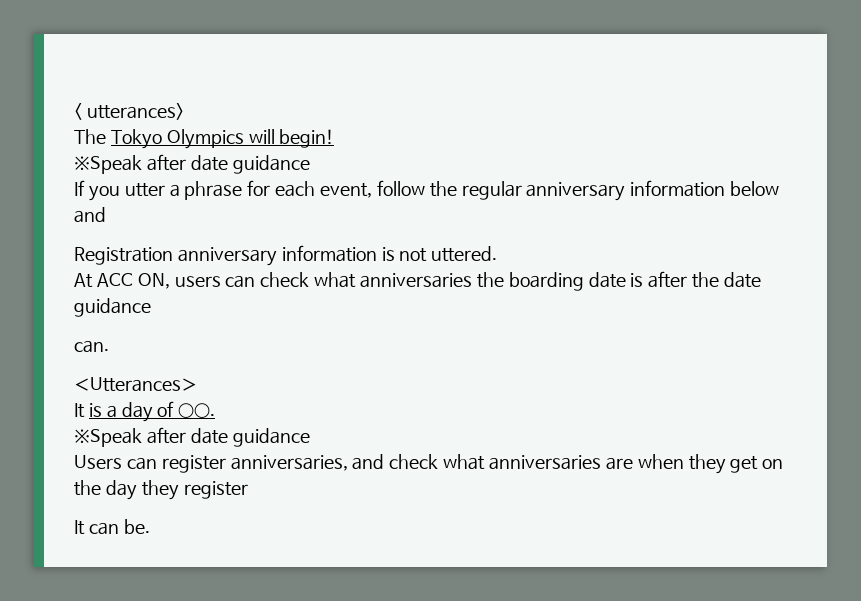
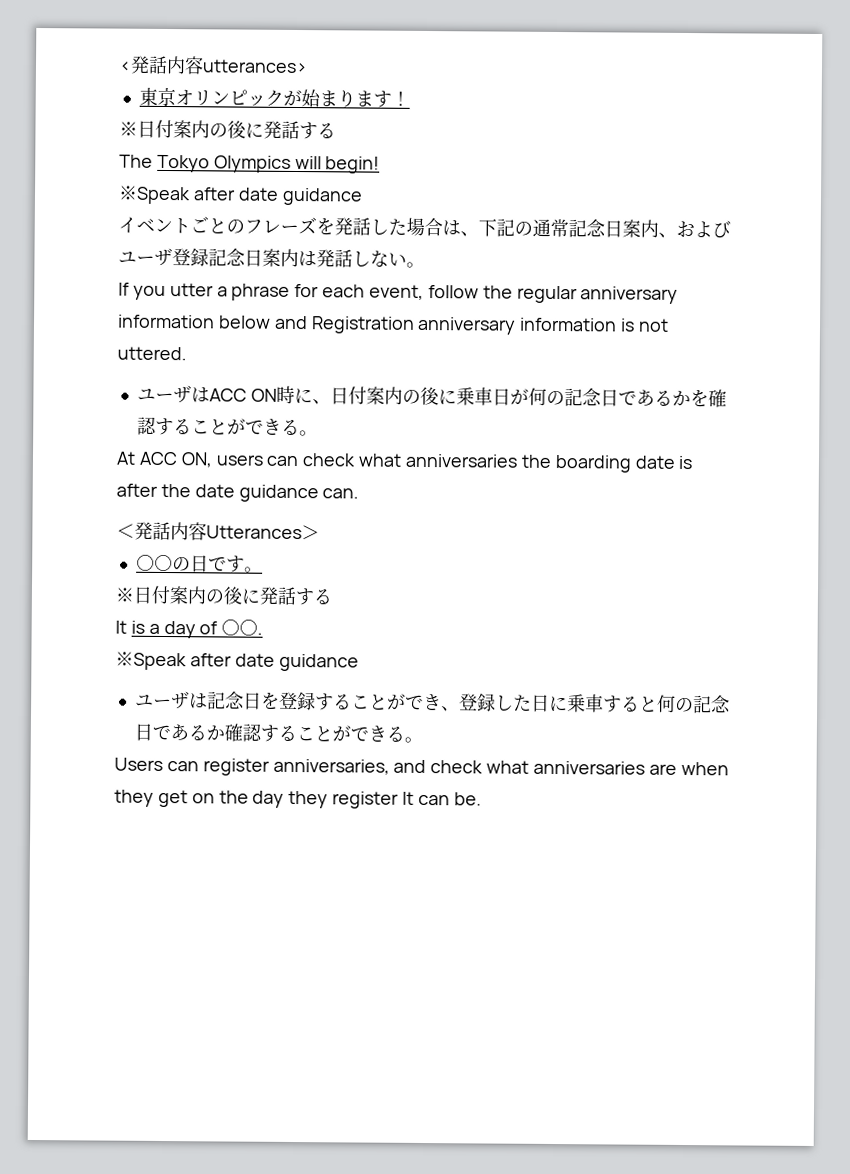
- < utterances>
+ <発話内容utterances>
+ 東京オリンピックが始まります！
+ ※日付案内の後に発話する
+ イベントごとのフレーズを発話した場合は、下記の通常記念日案内、およびユーザ登録記念日案内は発話しない。
- If you utter a phrase for each event, follow the regular anniversary information below and
- Registration anniversary information is not uttered.
+ If you utter a phrase for each event, follow the regular anniversary information below and Registration anniversary information is not uttered.
+ ユーザはACC ON時に、日付案内の後に乗車日が何の記念日であるかを確認することができる。
- At ACC ON, users can check what anniversaries the boarding date is after the date guidance
- can.
+ At ACC ON, users can check what anniversaries the boarding date is after the date guidance can.
- ＜Utterances＞
+ ＜発話内容Utterances＞
+ ○○の日です。
+ ※日付案内の後に発話する
+ ユーザは記念日を登録することができ、登録した日に乗車すると何の記念日であるか確認することができる。
- Users can register anniversaries, and check what anniversaries are when they get on the day they register
- It can be.
+ Users can register anniversaries, and check what anniversaries are when they get on the day they register It can be.

